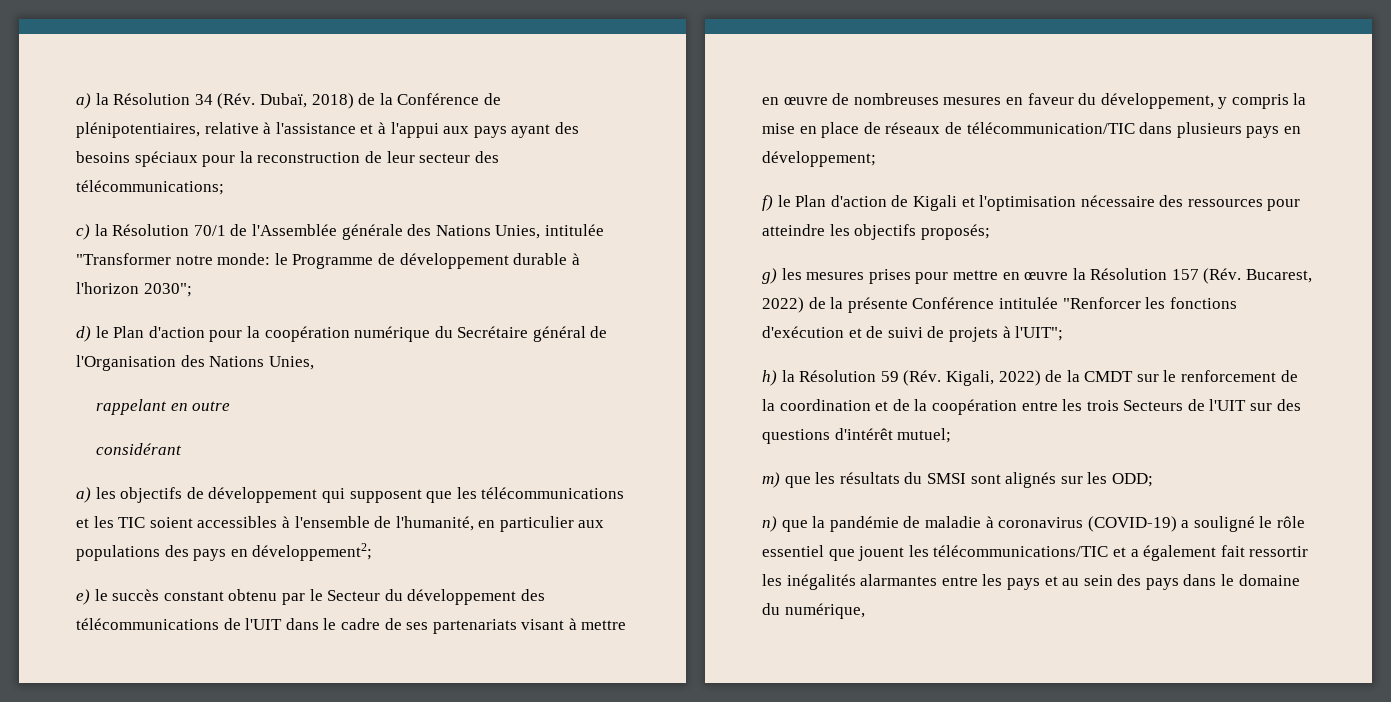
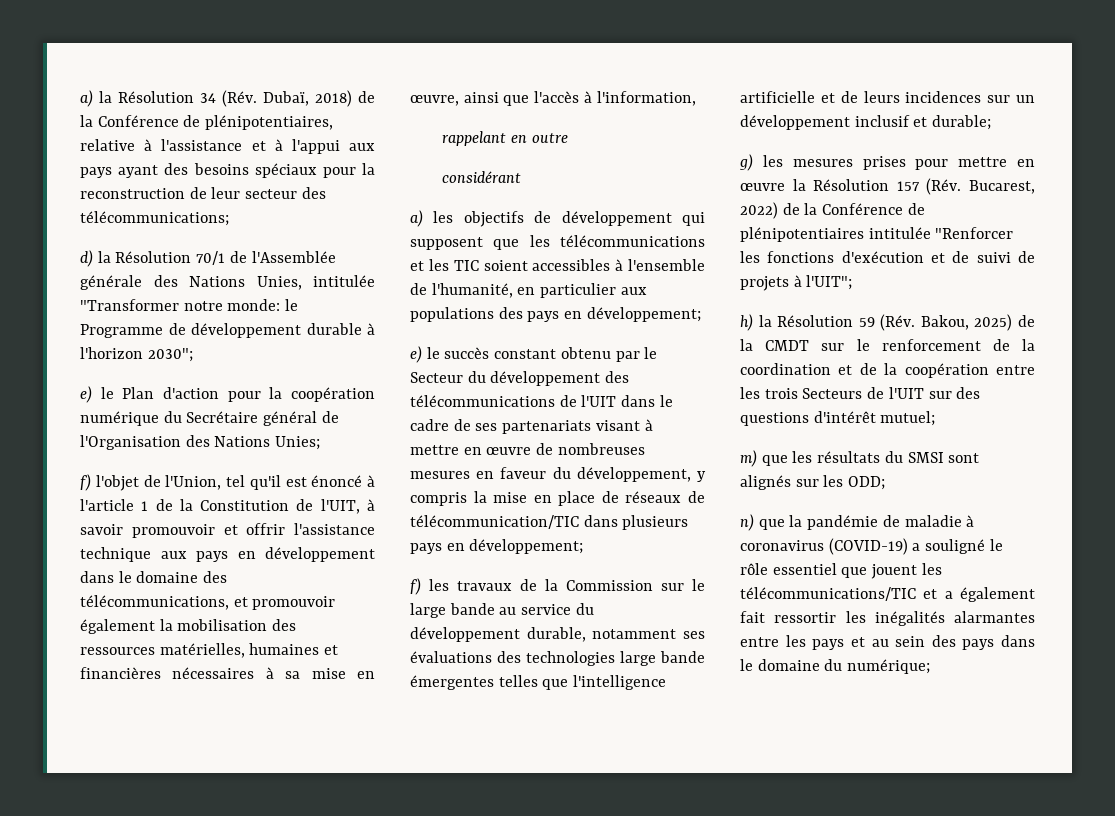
- c) la Résolution 70/1 de l'Assemblée générale des Nations Unies, intitulée "Transformer notre monde: le Programme de développement durable à l'horizon 2030";
+ d) la Résolution 70/1 de l'Assemblée générale des Nations Unies, intitulée "Transformer notre monde: le Programme de développement durable à l'horizon 2030";
- d) le Plan d'action pour la coopération numérique du Secrétaire général de l'Organisation des Nations Unies,
+ e) le Plan d'action pour la coopération numérique du Secrétaire général de l'Organisation des Nations Unies;
+ f) l'objet de l'Union, tel qu'il est énoncé à l'article 1 de la Constitution de l'UIT, à savoir promouvoir et offrir l'assistance technique aux pays en développement dans le domaine des télécommunications, et promouvoir également la mobilisation des ressources matérielles, humaines et financières nécessaires à sa mise en œuvre, ainsi que l'accès à l'information,
- a) les objectifs de développement qui supposent que les télécommunications et les TIC soient accessibles à l'ensemble de l'humanité, en particulier aux populations des pays en développement2;
+ a) les objectifs de développement qui supposent que les télécommunications et les TIC soient accessibles à l'ensemble de l'humanité, en particulier aux populations des pays en développement;
- f) le Plan d'action de Kigali et l'optimisation nécessaire des ressources pour atteindre les objectifs proposés;
+ f) les travaux de la Commission sur le large bande au service du développement durable, notamment ses évaluations des technologies large bande émergentes telles que l'intelligence artificielle et de leurs incidences sur un développement inclusif et durable;
- g) les mesures prises pour mettre en œuvre la Résolution 157 (Rév. Bucarest, 2022) de la présente Conférence intitulée "Renforcer les fonctions d'exécution et de suivi de projets à l'UIT";
+ g) les mesures prises pour mettre en œuvre la Résolution 157 (Rév. Bucarest, 2022) de la Conférence de plénipotentiaires intitulée "Renforcer les fonctions d'exécution et de suivi de projets à l'UIT";
- h) la Résolution 59 (Rév. Kigali, 2022) de la CMDT sur le renforcement de la coordination et de la coopération entre les trois Secteurs de l'UIT sur des questions d'intérêt mutuel;
+ h) la Résolution 59 (Rév. Bakou, 2025) de la CMDT sur le renforcement de la coordination et de la coopération entre les trois Secteurs de l'UIT sur des questions d'intérêt mutuel;
- n) que la pandémie de maladie à coronavirus (COVID-19) a souligné le rôle essentiel que jouent les télécommunications/TIC et a également fait ressortir les inégalités alarmantes entre les pays et au sein des pays dans le domaine du numérique,
+ n) que la pandémie de maladie à coronavirus (COVID-19) a souligné le rôle essentiel que jouent les télécommunications/TIC et a également fait ressortir les inégalités alarmantes entre les pays et au sein des pays dans le domaine du numérique;

